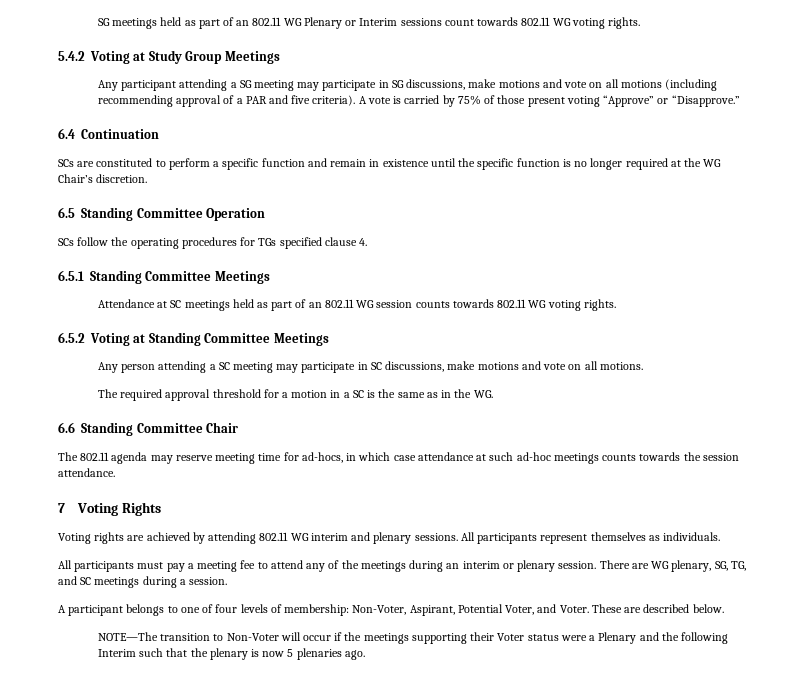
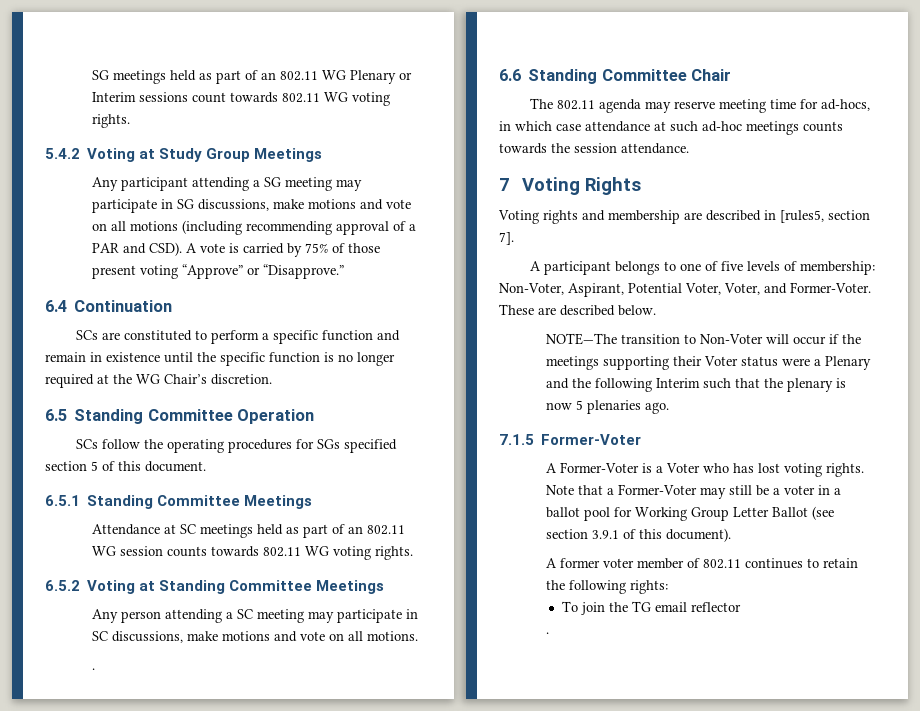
- Any participant attending a SG meeting may participate in SG discussions, make motions and vote on all motions (including recommending approval of a PAR and five criteria).
+ Any participant attending a SG meeting may participate in SG discussions, make motions and vote on all motions (including recommending approval of a PAR and CSD).
- SCs follow the operating procedures for TGs specified clause 4.
+ SCs follow the operating procedures for SGs specified section 5 of this document.
  Any person attending a SC meeting may participate in SC discussions, make motions and vote on all motions.
- The required approval threshold for a motion in a SC is the same as in the WG.
+ .
- Voting rights are achieved by attending 802.11 WG interim and plenary sessions. All participants represent themselves as individuals.
- All participants must pay a meeting fee to attend any of the meetings during an interim or plenary session. There are WG plenary, SG, TG, and SC meetings during a session.
+ Voting rights and membership are described in [rules5, section 7].
- A participant belongs to one of four levels of membership: Non-Voter, Aspirant, Potential Voter, and Voter.
+ A participant belongs to one of five levels of membership: Non-Voter, Aspirant, Potential Voter, Voter, and Former-Voter.
+ 7.1.5 Former-Voter
+ A Former-Voter is a Voter who has lost voting rights. Note that a Former-Voter may still be a voter in a ballot pool for Working Group Letter Ballot (see section 3.9.1 of this document).
+ A former voter member of 802.11 continues to retain the following rights:
+ To join the TG email reflector
+ .

